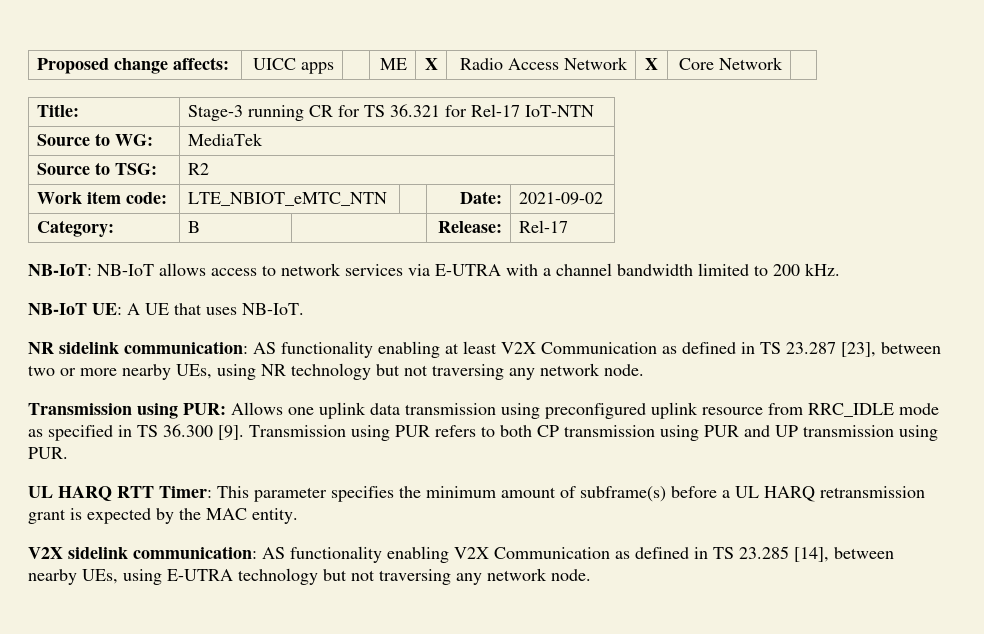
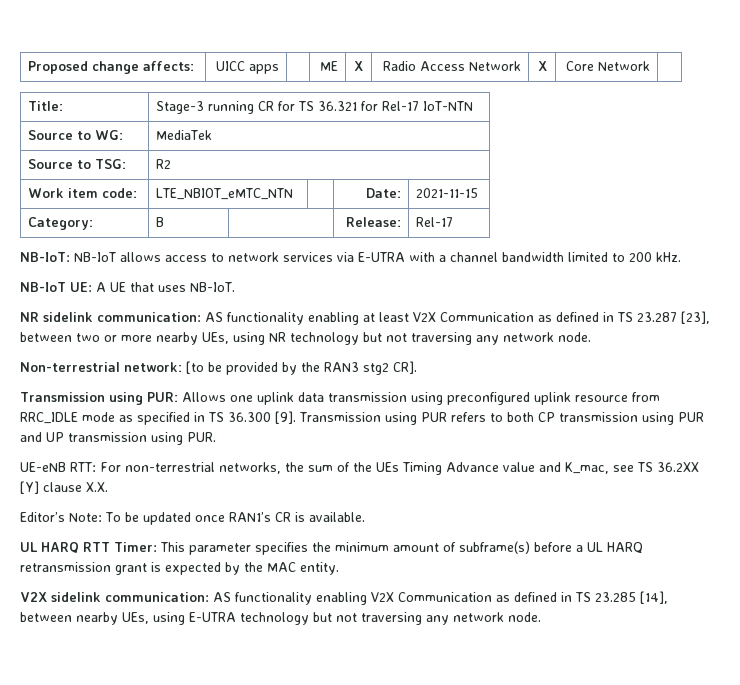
- Work item code: | LTE_NBIOT_eMTC_NTN | | Date: | 2021-09-02
+ Work item code: | LTE_NBIOT_eMTC_NTN | | Date: | 2021-11-15
+ Non-terrestrial network: [to be provided by the RAN3 stg2 CR].
+ UE-eNB RTT: For non-terrestrial networks, the sum of the UEs Timing Advance value and K_mac, see TS 36.2XX [Y] clause X.X.
+ Editor’s Note: To be updated once RAN1’s CR is available.

